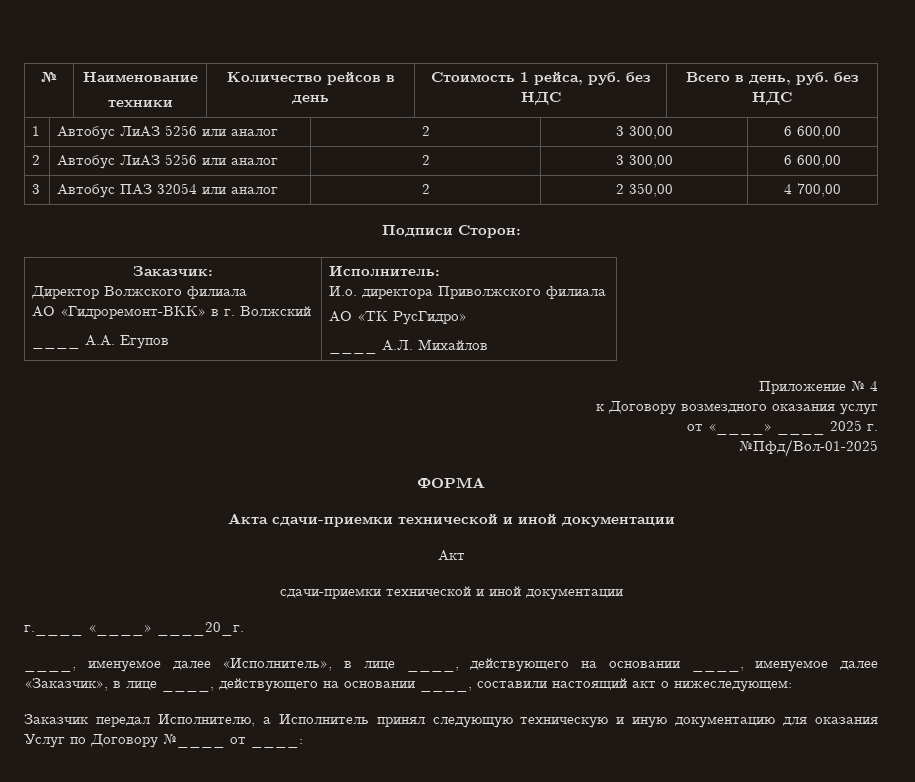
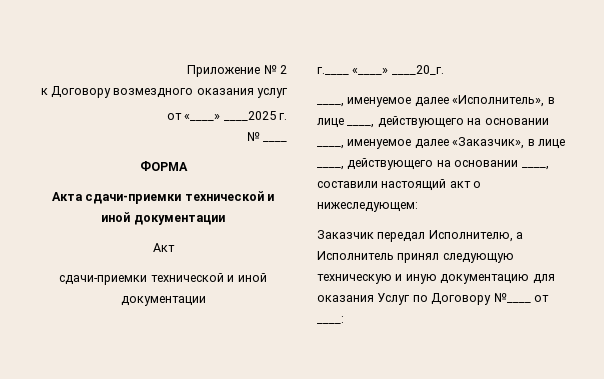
- № | Наименование
- техники | Количество рейсов в день | Стоимость 1 рейса, руб. без НДС | Всего в день, руб. без НДС
- 1 | Автобус ЛиАЗ 5256 или аналог | 2 | 3 300,00 | 6 600,00
- 2 | Автобус ЛиАЗ 5256 или аналог | 2 | 3 300,00 | 6 600,00
- 3 | Автобус ПАЗ 32054 или аналог | 2 | 2 350,00 | 4 700,00
- Подписи Сторон:
- Заказчик:
- Директор Волжского филиала
- АО «Гидроремонт-ВКК» в г. Волжский
- ____ А.А. Егупов | Исполнитель:
- И.о. директора Приволжского филиала
- АО «ТК РусГидро»
- ____ А.Л. Михайлов
- Приложение № 4
+ Приложение № 2
- от «____» ____ 2025 г.
+ от «____» ____2025 г.
- №Пфд/Вол-01-2025
+ № ____

